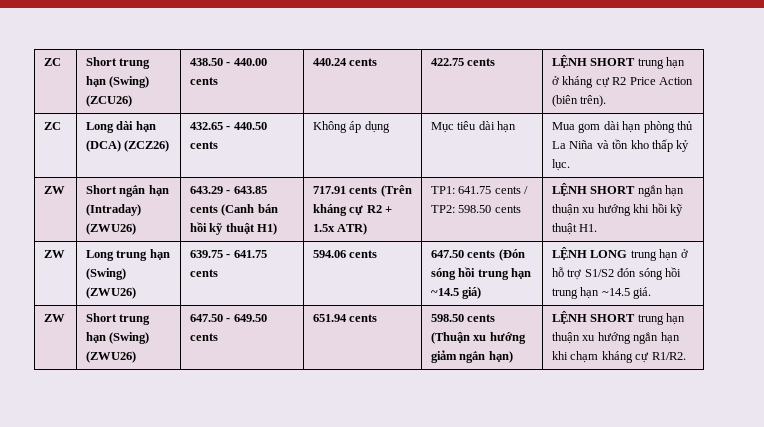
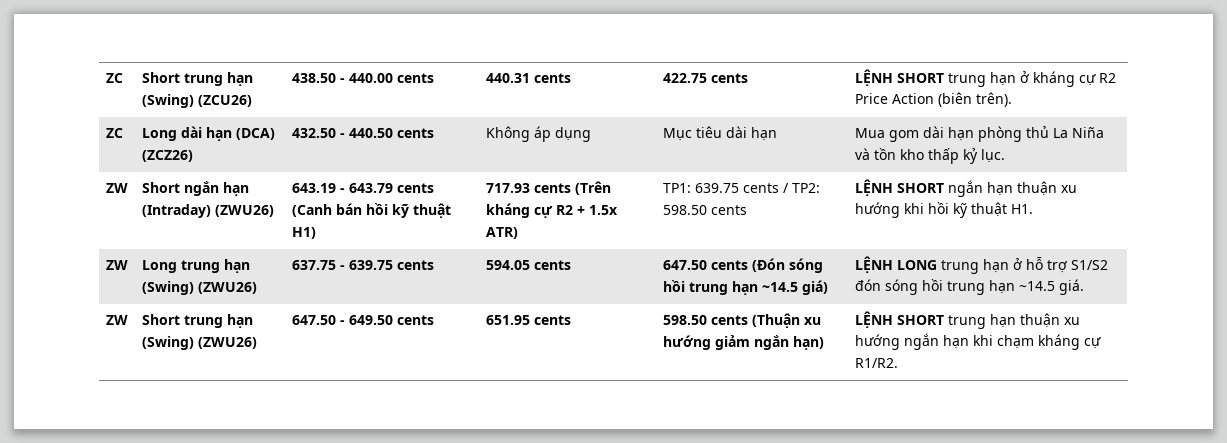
- ZC | Short trung hạn (Swing) (ZCU26) | 438.50 - 440.00 cents | 440.24 cents | 422.75 cents | LỆNH SHORT trung hạn ở kháng cự R2 Price Action (biên trên).
+ ZC | Short trung hạn (Swing) (ZCU26) | 438.50 - 440.00 cents | 440.31 cents | 422.75 cents | LỆNH SHORT trung hạn ở kháng cự R2 Price Action (biên trên).
- ZC | Long dài hạn (DCA) (ZCZ26) | 432.65 - 440.50 cents | Không áp dụng | Mục tiêu dài hạn | Mua gom dài hạn phòng thủ La Niña và tồn kho thấp kỷ lục.
+ ZC | Long dài hạn (DCA) (ZCZ26) | 432.50 - 440.50 cents | Không áp dụng | Mục tiêu dài hạn | Mua gom dài hạn phòng thủ La Niña và tồn kho thấp kỷ lục.
- 643.29 - 643.85 cents (Canh bán hồi kỹ thuật H1)
+ 643.19 - 643.79 cents (Canh bán hồi kỹ thuật H1)
- 717.91 cents (Trên kháng cự R2 + 1.5x ATR)
+ 717.93 cents (Trên kháng cự R2 + 1.5x ATR)
- TP1: 641.75 cents / TP2: 598.50 cents
+ TP1: 639.75 cents / TP2: 598.50 cents
- ZW | Long trung hạn (Swing) (ZWU26) | 639.75 - 641.75 cents | 594.06 cents | 647.50 cents (Đón sóng hồi trung hạn ~14.5 giá) | LỆNH LONG trung hạn ở hỗ trợ S1/S2 đón sóng hồi trung hạn ~14.5 giá.
+ ZW | Long trung hạn (Swing) (ZWU26) | 637.75 - 639.75 cents | 594.05 cents | 647.50 cents (Đón sóng hồi trung hạn ~14.5 giá) | LỆNH LONG trung hạn ở hỗ trợ S1/S2 đón sóng hồi trung hạn ~14.5 giá.
- ZW | Short trung hạn (Swing) (ZWU26) | 647.50 - 649.50 cents | 651.94 cents | 598.50 cents (Thuận xu hướng giảm ngắn hạn) | LỆNH SHORT trung hạn thuận xu hướng ngắn hạn khi chạm kháng cự R1/R2.
+ ZW | Short trung hạn (Swing) (ZWU26) | 647.50 - 649.50 cents | 651.95 cents | 598.50 cents (Thuận xu hướng giảm ngắn hạn) | LỆNH SHORT trung hạn thuận xu hướng ngắn hạn khi chạm kháng cự R1/R2.

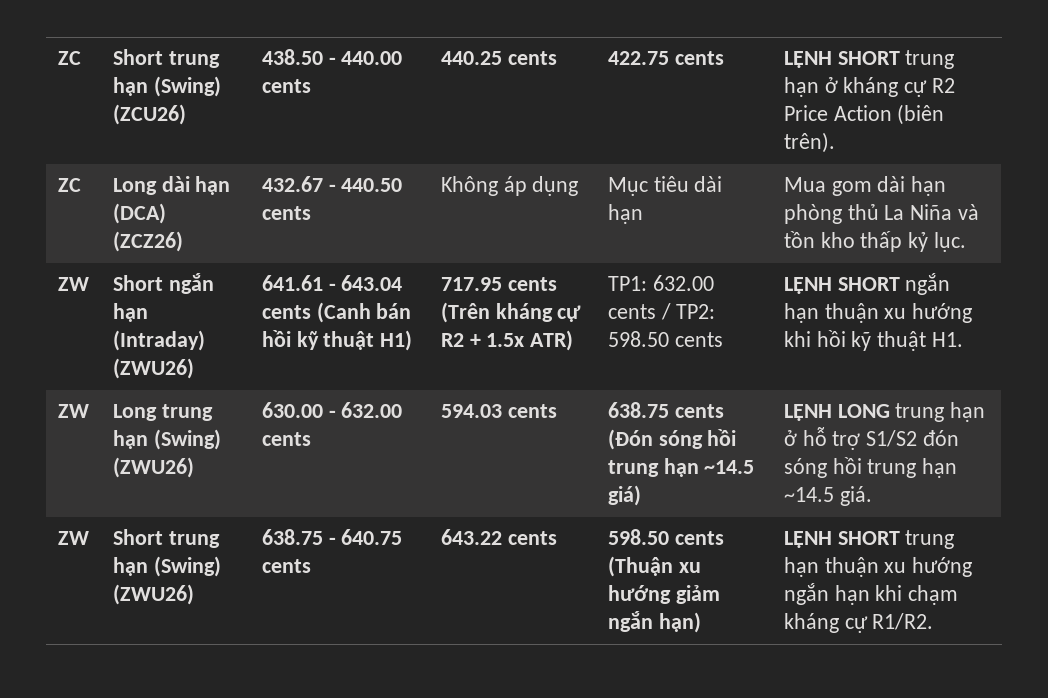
- ZC | Short trung hạn (Swing) (ZCU26) | 438.50 - 440.00 cents | 440.31 cents | 422.75 cents | LỆNH SHORT trung hạn ở kháng cự R2 Price Action (biên trên).
+ ZC | Short trung hạn (Swing) (ZCU26) | 438.50 - 440.00 cents | 440.25 cents | 422.75 cents | LỆNH SHORT trung hạn ở kháng cự R2 Price Action (biên trên).
- ZC | Long dài hạn (DCA) (ZCZ26) | 432.50 - 440.50 cents | Không áp dụng | Mục tiêu dài hạn | Mua gom dài hạn phòng thủ La Niña và tồn kho thấp kỷ lục.
+ ZC | Long dài hạn (DCA) (ZCZ26) | 432.67 - 440.50 cents | Không áp dụng | Mục tiêu dài hạn | Mua gom dài hạn phòng thủ La Niña và tồn kho thấp kỷ lục.
- 643.19 - 643.79 cents (Canh bán hồi kỹ thuật H1)
+ 641.61 - 643.04 cents (Canh bán hồi kỹ thuật H1)
- 717.93 cents (Trên kháng cự R2 + 1.5x ATR)
+ 717.95 cents (Trên kháng cự R2 + 1.5x ATR)
- TP1: 639.75 cents / TP2: 598.50 cents
+ TP1: 632.00 cents / TP2: 598.50 cents
- ZW | Long trung hạn (Swing) (ZWU26) | 637.75 - 639.75 cents | 594.05 cents | 647.50 cents (Đón sóng hồi trung hạn ~14.5 giá) | LỆNH LONG trung hạn ở hỗ trợ S1/S2 đón sóng hồi trung hạn ~14.5 giá.
+ ZW | Long trung hạn (Swing) (ZWU26) | 630.00 - 632.00 cents | 594.03 cents | 638.75 cents (Đón sóng hồi trung hạn ~14.5 giá) | LỆNH LONG trung hạn ở hỗ trợ S1/S2 đón sóng hồi trung hạn ~14.5 giá.
- ZW | Short trung hạn (Swing) (ZWU26) | 647.50 - 649.50 cents | 651.95 cents | 598.50 cents (Thuận xu hướng giảm ngắn hạn) | LỆNH SHORT trung hạn thuận xu hướng ngắn hạn khi chạm kháng cự R1/R2.
+ ZW | Short trung hạn (Swing) (ZWU26) | 638.75 - 640.75 cents | 643.22 cents | 598.50 cents (Thuận xu hướng giảm ngắn hạn) | LỆNH SHORT trung hạn thuận xu hướng ngắn hạn khi chạm kháng cự R1/R2.

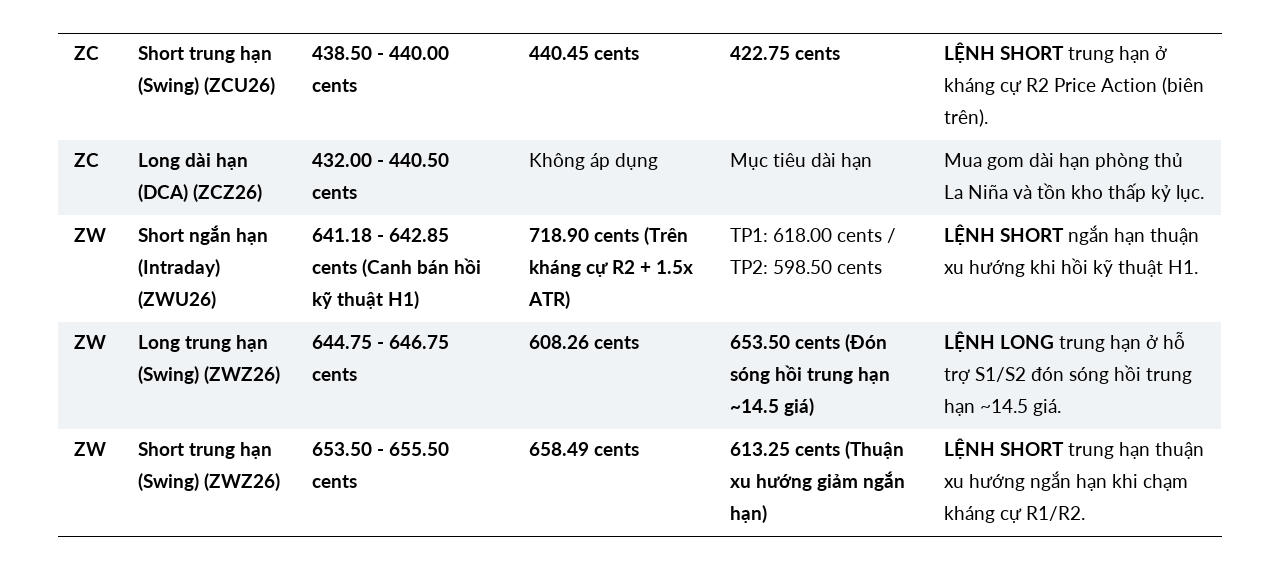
- ZC | Short trung hạn (Swing) (ZCU26) | 438.50 - 440.00 cents | 440.25 cents | 422.75 cents | LỆNH SHORT trung hạn ở kháng cự R2 Price Action (biên trên).
+ ZC | Short trung hạn (Swing) (ZCU26) | 438.50 - 440.00 cents | 440.45 cents | 422.75 cents | LỆNH SHORT trung hạn ở kháng cự R2 Price Action (biên trên).
- ZC | Long dài hạn (DCA) (ZCZ26) | 432.67 - 440.50 cents | Không áp dụng | Mục tiêu dài hạn | Mua gom dài hạn phòng thủ La Niña và tồn kho thấp kỷ lục.
+ ZC | Long dài hạn (DCA) (ZCZ26) | 432.00 - 440.50 cents | Không áp dụng | Mục tiêu dài hạn | Mua gom dài hạn phòng thủ La Niña và tồn kho thấp kỷ lục.
- 641.61 - 643.04 cents (Canh bán hồi kỹ thuật H1)
+ 641.18 - 642.85 cents (Canh bán hồi kỹ thuật H1)
- 717.95 cents (Trên kháng cự R2 + 1.5x ATR)
+ 718.90 cents (Trên kháng cự R2 + 1.5x ATR)
- TP1: 632.00 cents / TP2: 598.50 cents
+ TP1: 618.00 cents / TP2: 598.50 cents
- ZW | Long trung hạn (Swing) (ZWU26) | 630.00 - 632.00 cents | 594.03 cents | 638.75 cents (Đón sóng hồi trung hạn ~14.5 giá) | LỆNH LONG trung hạn ở hỗ trợ S1/S2 đón sóng hồi trung hạn ~14.5 giá.
+ ZW | Long trung hạn (Swing) (ZWZ26) | 644.75 - 646.75 cents | 608.26 cents | 653.50 cents (Đón sóng hồi trung hạn ~14.5 giá) | LỆNH LONG trung hạn ở hỗ trợ S1/S2 đón sóng hồi trung hạn ~14.5 giá.
- ZW | Short trung hạn (Swing) (ZWU26) | 638.75 - 640.75 cents | 643.22 cents | 598.50 cents (Thuận xu hướng giảm ngắn hạn) | LỆNH SHORT trung hạn thuận xu hướng ngắn hạn khi chạm kháng cự R1/R2.
+ ZW | Short trung hạn (Swing) (ZWZ26) | 653.50 - 655.50 cents | 658.49 cents | 613.25 cents (Thuận xu hướng giảm ngắn hạn) | LỆNH SHORT trung hạn thuận xu hướng ngắn hạn khi chạm kháng cự R1/R2.

